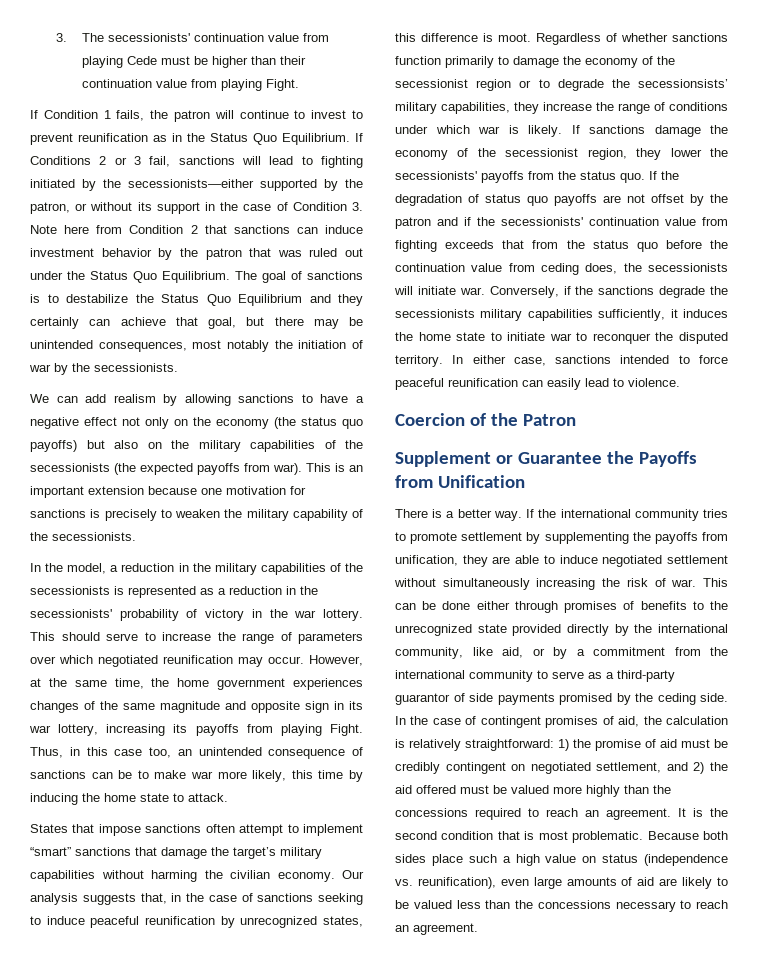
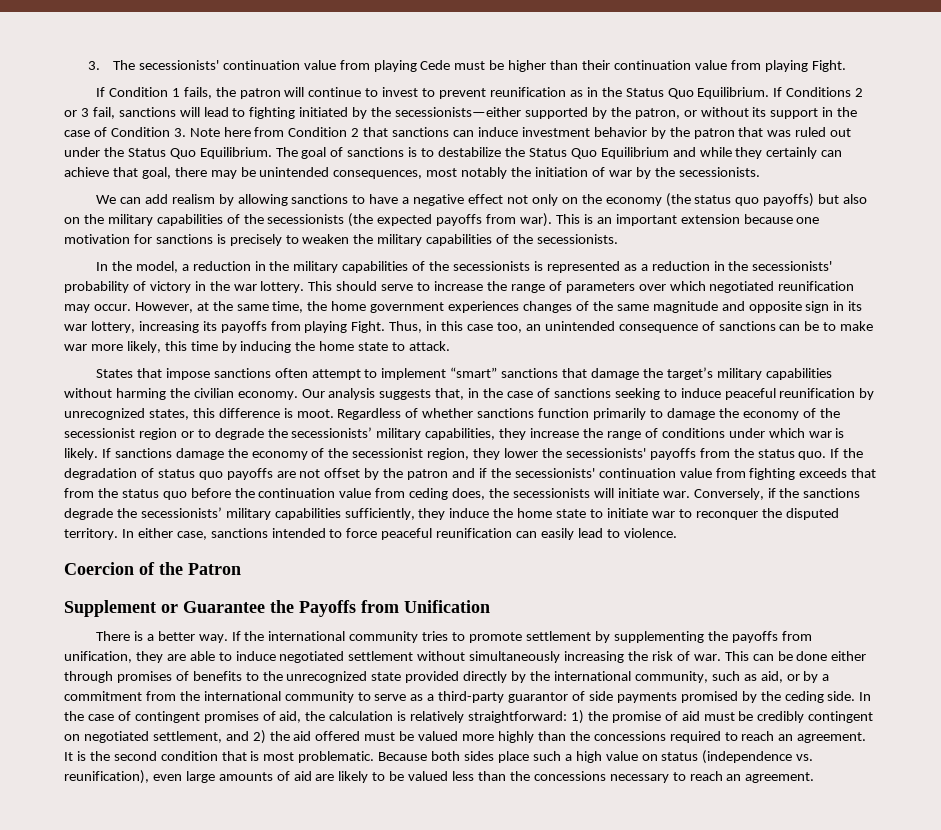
- The goal of sanctions is to destabilize the Status Quo Equilibrium and they certainly can achieve that goal, but there may be unintended consequences, most notably the initiation of war by the secessionists.
+ The goal of sanctions is to destabilize the Status Quo Equilibrium and while they certainly can achieve that goal, there may be unintended consequences, most notably the initiation of war by the secessionists.
- This is an important extension because one motivation for sanctions is precisely to weaken the military capability of the secessionists.
+ This is an important extension because one motivation for sanctions is precisely to weaken the military capabilities of the secessionists.
- Regardless of whether sanctions function primarily to damage the economy of the secessionist region or to degrade the secessionsists’ military capabilities, they increase the range of conditions under which war is likely.
+ Regardless of whether sanctions function primarily to damage the economy of the secessionist region or to degrade the secessionists’ military capabilities, they increase the range of conditions under which war is likely.
- Conversely, if the sanctions degrade the secessionists military capabilities sufficiently, it induces the home state to initiate war to reconquer the disputed territory.
+ Conversely, if the sanctions degrade the secessionists’ military capabilities sufficiently, they induce the home state to initiate war to reconquer the disputed territory.
- This can be done either through promises of benefits to the unrecognized state provided directly by the international community, like aid, or by a commitment from the international community to serve as a third-party guarantor of side payments promised by the ceding side.
+ This can be done either through promises of benefits to the unrecognized state provided directly by the international community, such as aid, or by a commitment from the international community to serve as a third-party guarantor of side payments promised by the ceding side.

